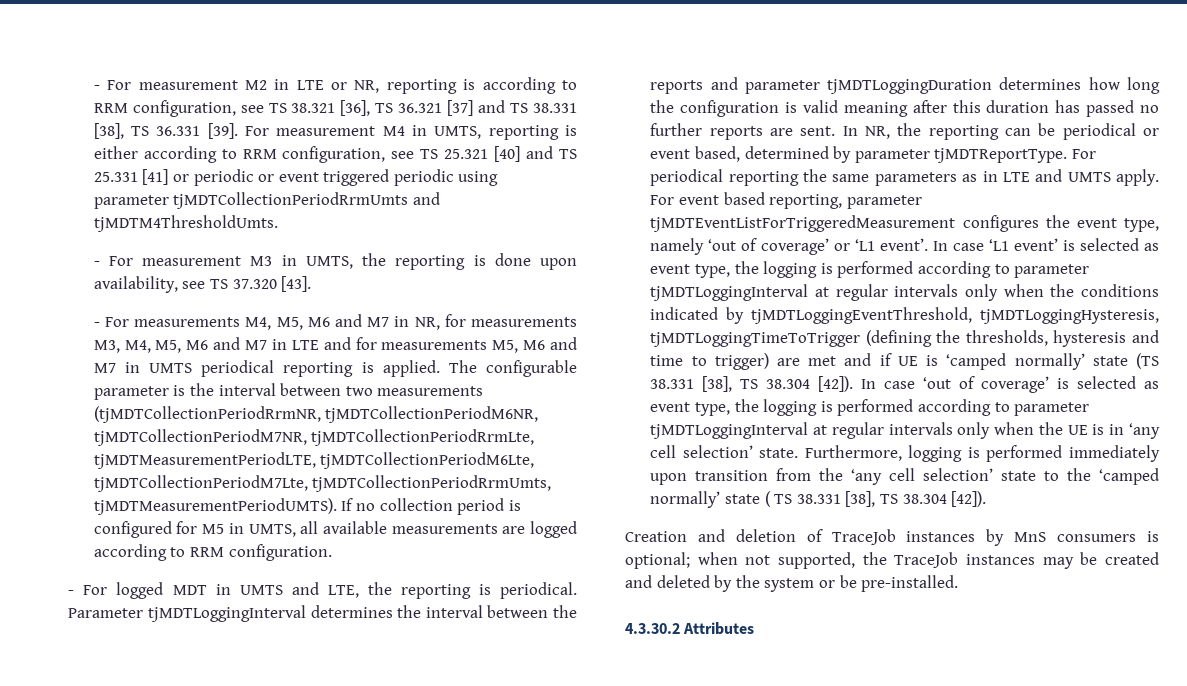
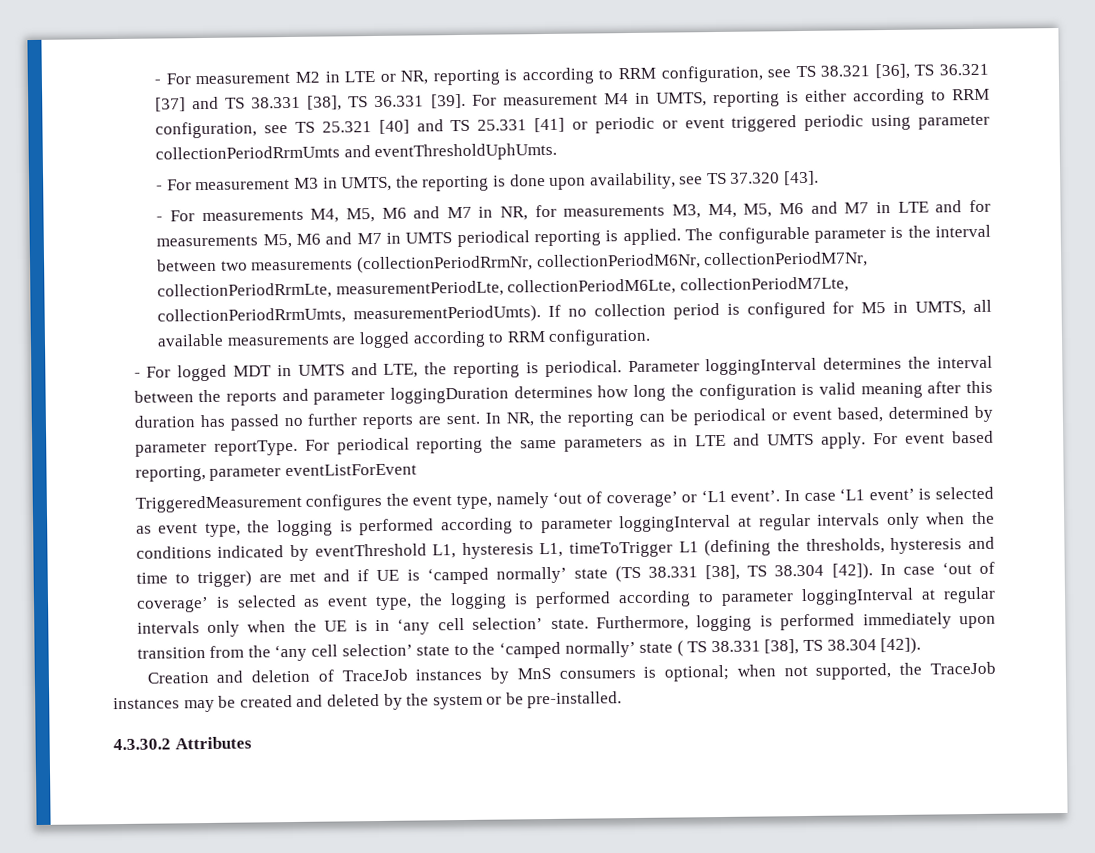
- For measurement M4 in UMTS, reporting is either according to RRM configuration, see TS 25.321 [40] and TS 25.331 [41] or periodic or event triggered periodic using parameter tjMDTCollectionPeriodRrmUmts and tjMDTM4ThresholdUmts.
+ For measurement M4 in UMTS, reporting is either according to RRM configuration, see TS 25.321 [40] and TS 25.331 [41] or periodic or event triggered periodic using parameter collectionPeriodRrmUmts and eventThresholdUphUmts.
- The configurable parameter is the interval between two measurements (tjMDTCollectionPeriodRrmNR, tjMDTCollectionPeriodM6NR, tjMDTCollectionPeriodM7NR, tjMDTCollectionPeriodRrmLte, tjMDTMeasurementPeriodLTE, tjMDTCollectionPeriodM6Lte, tjMDTCollectionPeriodM7Lte, tjMDTCollectionPeriodRrmUmts, tjMDTMeasurementPeriodUMTS).
+ The configurable parameter is the interval between two measurements (collectionPeriodRrmNr, collectionPeriodM6Nr, collectionPeriodM7Nr, collectionPeriodRrmLte, measurementPeriodLte, collectionPeriodM6Lte, collectionPeriodM7Lte, collectionPeriodRrmUmts, measurementPeriodUmts).
- Parameter tjMDTLoggingInterval determines the interval between the reports and parameter tjMDTLoggingDuration determines how long the configuration is valid meaning after this duration has passed no further reports are sent.
+ Parameter loggingInterval determines the interval between the reports and parameter loggingDuration determines how long the configuration is valid meaning after this duration has passed no further reports are sent.
- In NR, the reporting can be periodical or event based, determined by parameter tjMDTReportType.
+ In NR, the reporting can be periodical or event based, determined by parameter reportType.
- For event based reporting, parameter tjMDTEventListForTriggeredMeasurement configures the event type, namely ‘out of coverage’ or ‘L1 event’.
+ For event based reporting, parameter eventListForEvent
+ TriggeredMeasurement configures the event type, namely ‘out of coverage’ or ‘L1 event’.
- In case ‘L1 event’ is selected as event type, the logging is performed according to parameter tjMDTLoggingInterval at regular intervals only when the conditions indicated by tjMDTLoggingEventThreshold, tjMDTLoggingHysteresis, tjMDTLoggingTimeToTrigger (defining the thresholds, hysteresis and time to trigger) are met and if UE is ‘camped normally’ state (TS 38.331 [38], TS 38.304 [42]).
+ In case ‘L1 event’ is selected as event type, the logging is performed according to parameter loggingInterval at regular intervals only when the conditions indicated by eventThreshold L1, hysteresis L1, timeToTrigger L1 (defining the thresholds, hysteresis and time to trigger) are met and if UE is ‘camped normally’ state (TS 38.331 [38], TS 38.304 [42]).
- In case ‘out of coverage’ is selected as event type, the logging is performed according to parameter tjMDTLoggingInterval at regular intervals only when the UE is in ‘any cell selection’ state.
+ In case ‘out of coverage’ is selected as event type, the logging is performed according to parameter loggingInterval at regular intervals only when the UE is in ‘any cell selection’ state.

